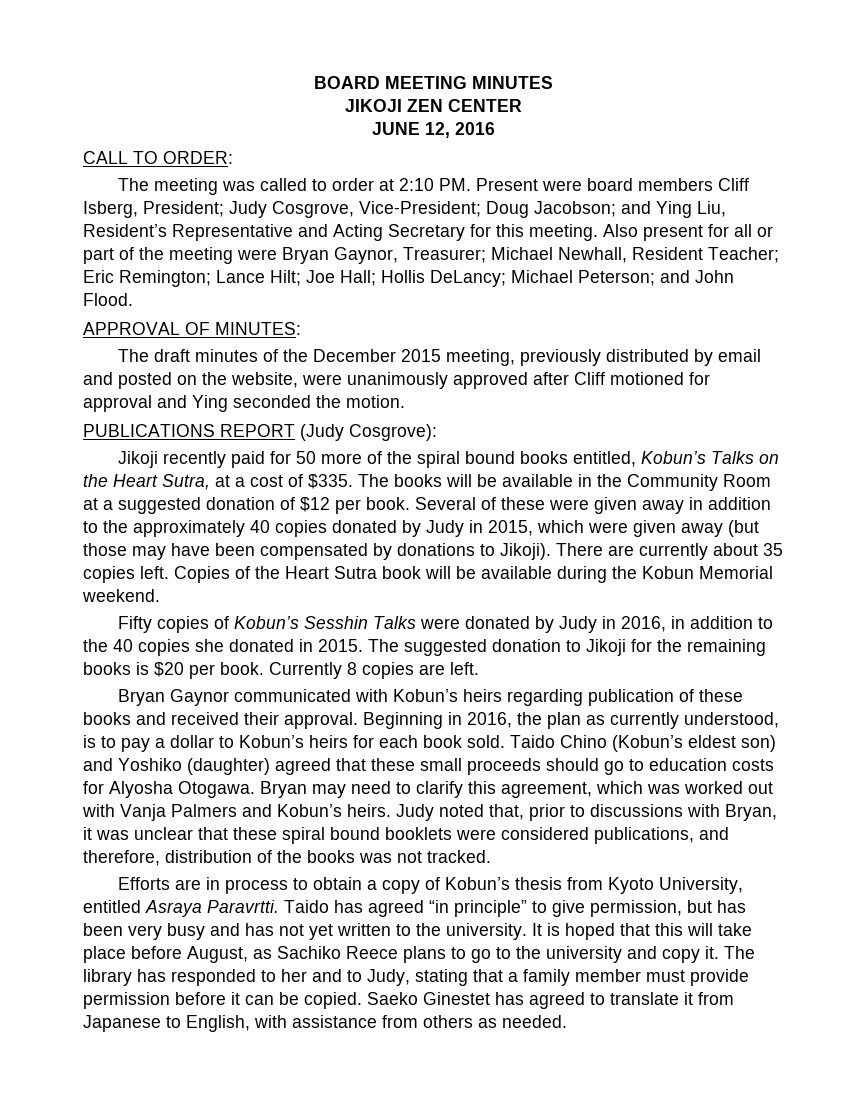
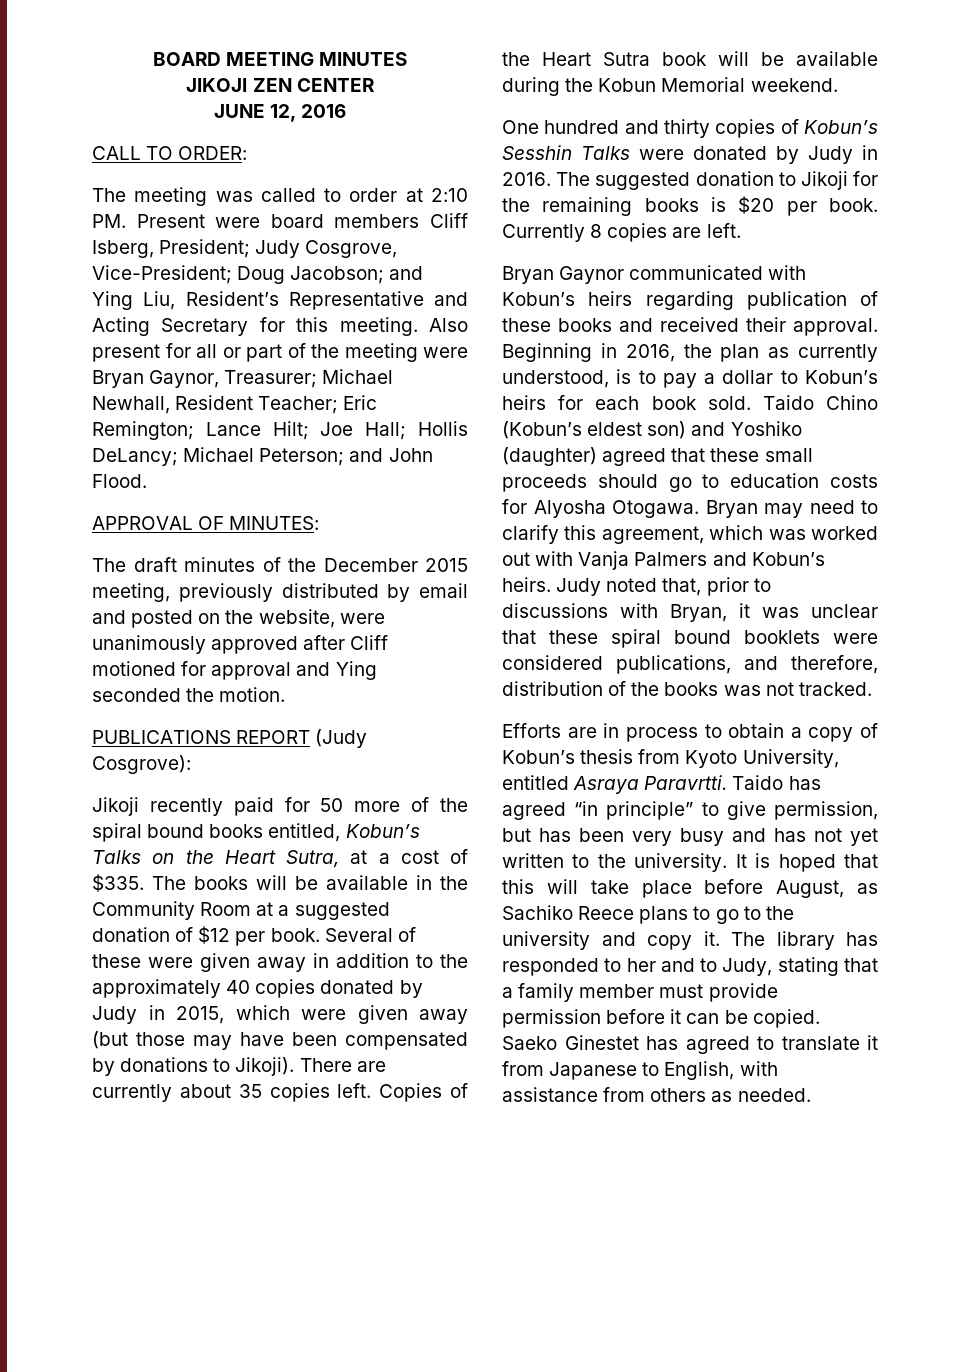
- Fifty copies of Kobun’s Sesshin Talks were donated by Judy in 2016, in addition to the 40 copies she donated in 2015.
+ One hundred and thirty copies of Kobun’s Sesshin Talks were donated by Judy in 2016.

